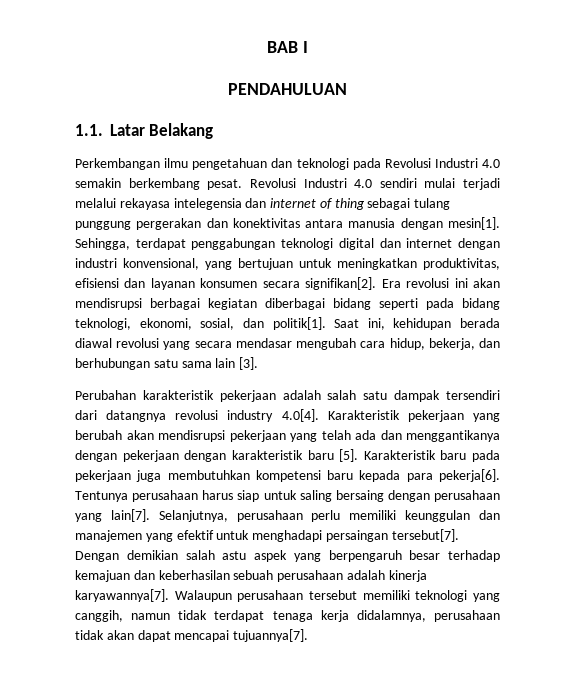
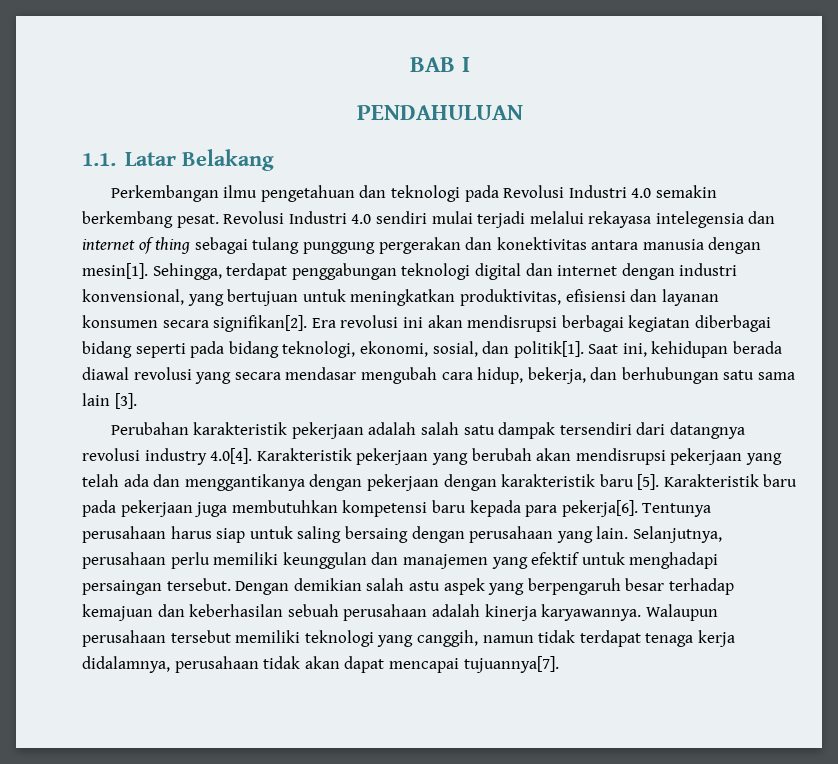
- Tentunya perusahaan harus siap untuk saling bersaing dengan perusahaan yang lain[7].
+ Tentunya perusahaan harus siap untuk saling bersaing dengan perusahaan yang lain.
- Selanjutnya, perusahaan perlu memiliki keunggulan dan manajemen yang efektif untuk menghadapi persaingan tersebut[7].
+ Selanjutnya, perusahaan perlu memiliki keunggulan dan manajemen yang efektif untuk menghadapi persaingan tersebut.
- Dengan demikian salah astu aspek yang berpengaruh besar terhadap kemajuan dan keberhasilan sebuah perusahaan adalah kinerja karyawannya[7].
+ Dengan demikian salah astu aspek yang berpengaruh besar terhadap kemajuan dan keberhasilan sebuah perusahaan adalah kinerja karyawannya.

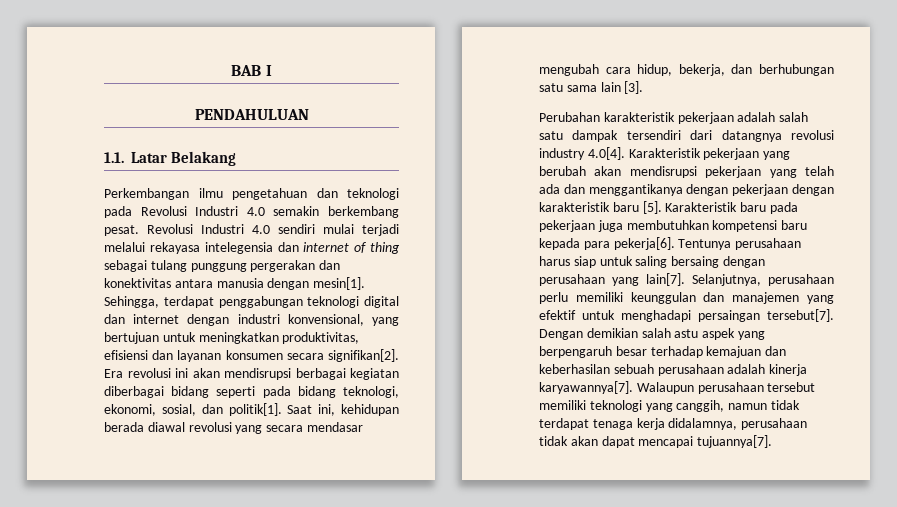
- Tentunya perusahaan harus siap untuk saling bersaing dengan perusahaan yang lain.
+ Tentunya perusahaan harus siap untuk saling bersaing dengan perusahaan yang lain[7].
- Selanjutnya, perusahaan perlu memiliki keunggulan dan manajemen yang efektif untuk menghadapi persaingan tersebut.
+ Selanjutnya, perusahaan perlu memiliki keunggulan dan manajemen yang efektif untuk menghadapi persaingan tersebut[7].
- Dengan demikian salah astu aspek yang berpengaruh besar terhadap kemajuan dan keberhasilan sebuah perusahaan adalah kinerja karyawannya.
+ Dengan demikian salah astu aspek yang berpengaruh besar terhadap kemajuan dan keberhasilan sebuah perusahaan adalah kinerja karyawannya[7].

